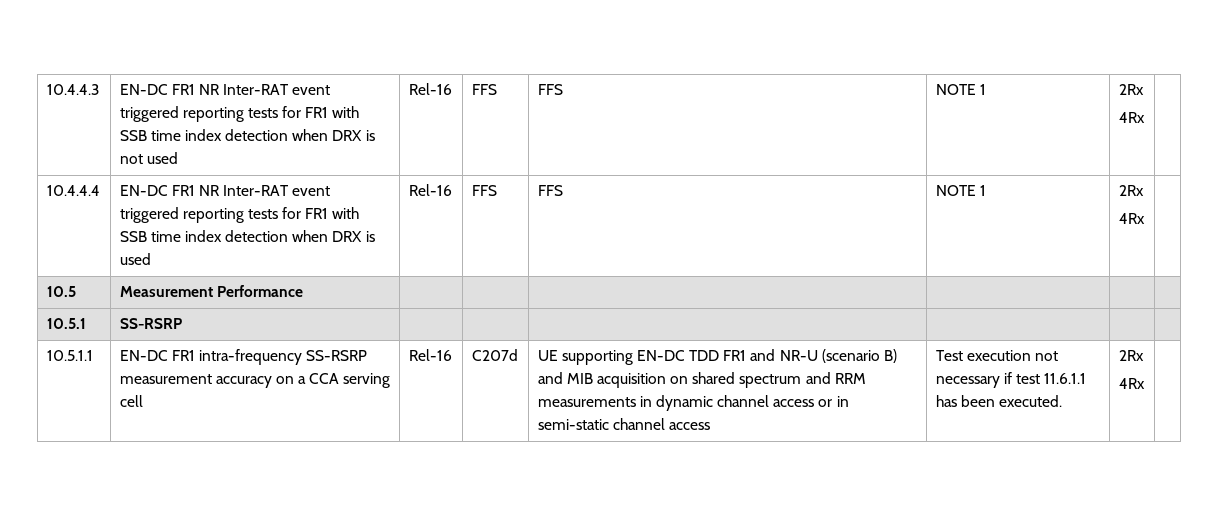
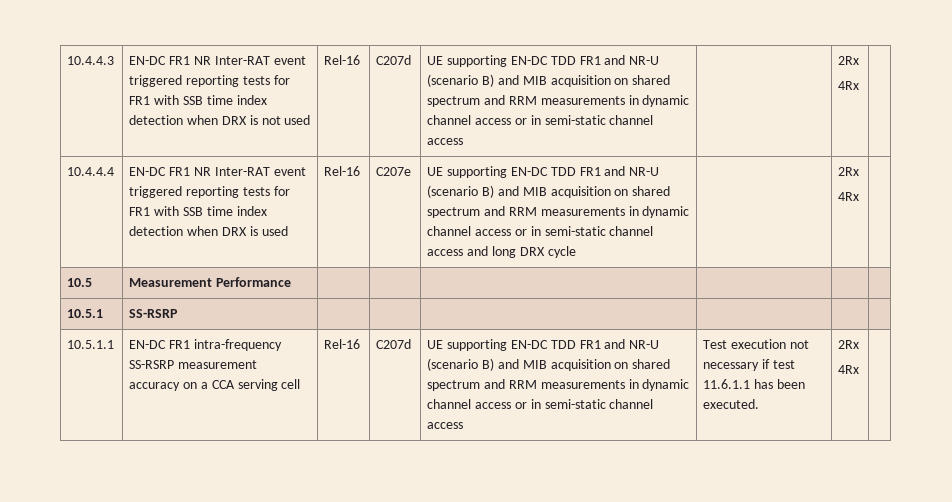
- EN-DC FR1 NR Inter-RAT event triggered reporting tests for FR1 with SSB time index detection when DRX is not used | Rel-16 | FFS | FFS | NOTE 1
+ EN-DC FR1 NR Inter-RAT event triggered reporting tests for FR1 with SSB time index detection when DRX is not used | Rel-16 | C207d | UE supporting EN-DC TDD FR1 and NR-U (scenario B) and MIB acquisition on shared spectrum and RRM measurements in dynamic channel access or in semi-static channel access
- EN-DC FR1 NR Inter-RAT event triggered reporting tests for FR1 with SSB time index detection when DRX is used | Rel-16 | FFS | FFS | NOTE 1
+ EN-DC FR1 NR Inter-RAT event triggered reporting tests for FR1 with SSB time index detection when DRX is used | Rel-16 | C207e | UE supporting EN-DC TDD FR1 and NR-U (scenario B) and MIB acquisition on shared spectrum and RRM measurements in dynamic channel access or in semi-static channel access and long DRX cycle

